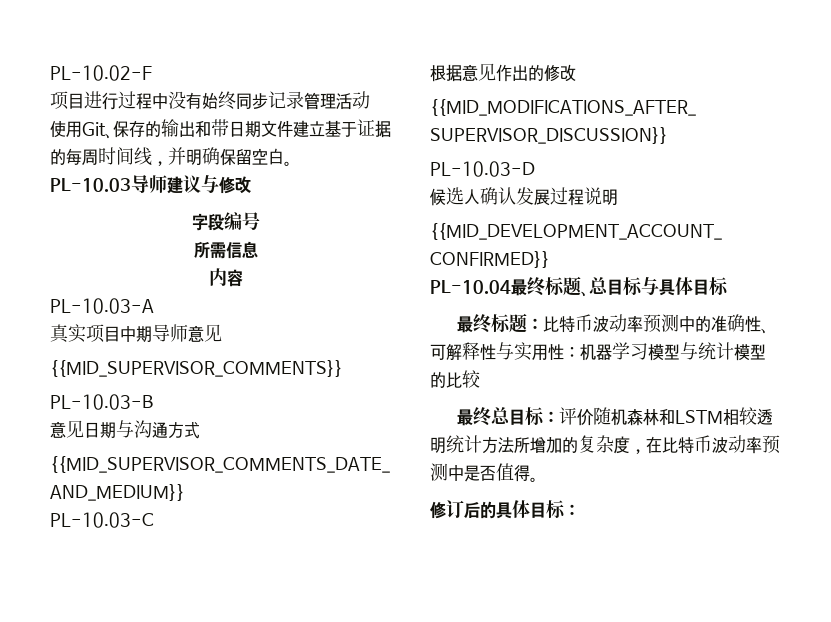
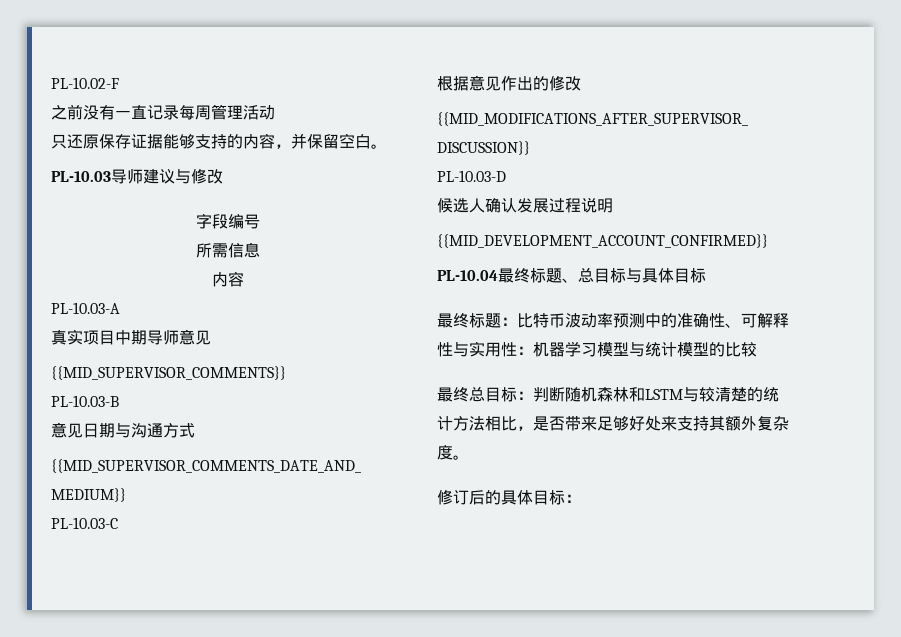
- 项目进行过程中没有始终同步记录管理活动
- 使用Git、保存的输出和带日期文件建立基于证据的每周时间线，并明确保留空白。
+ 之前没有一直记录每周管理活动
+ 只还原保存证据能够支持的内容，并保留空白。
- 最终总目标：评价随机森林和LSTM相较透明统计方法所增加的复杂度，在比特币波动率预测中是否值得。
+ 最终总目标：判断随机森林和LSTM与较清楚的统计方法相比，是否带来足够好处来支持其额外复杂度。

